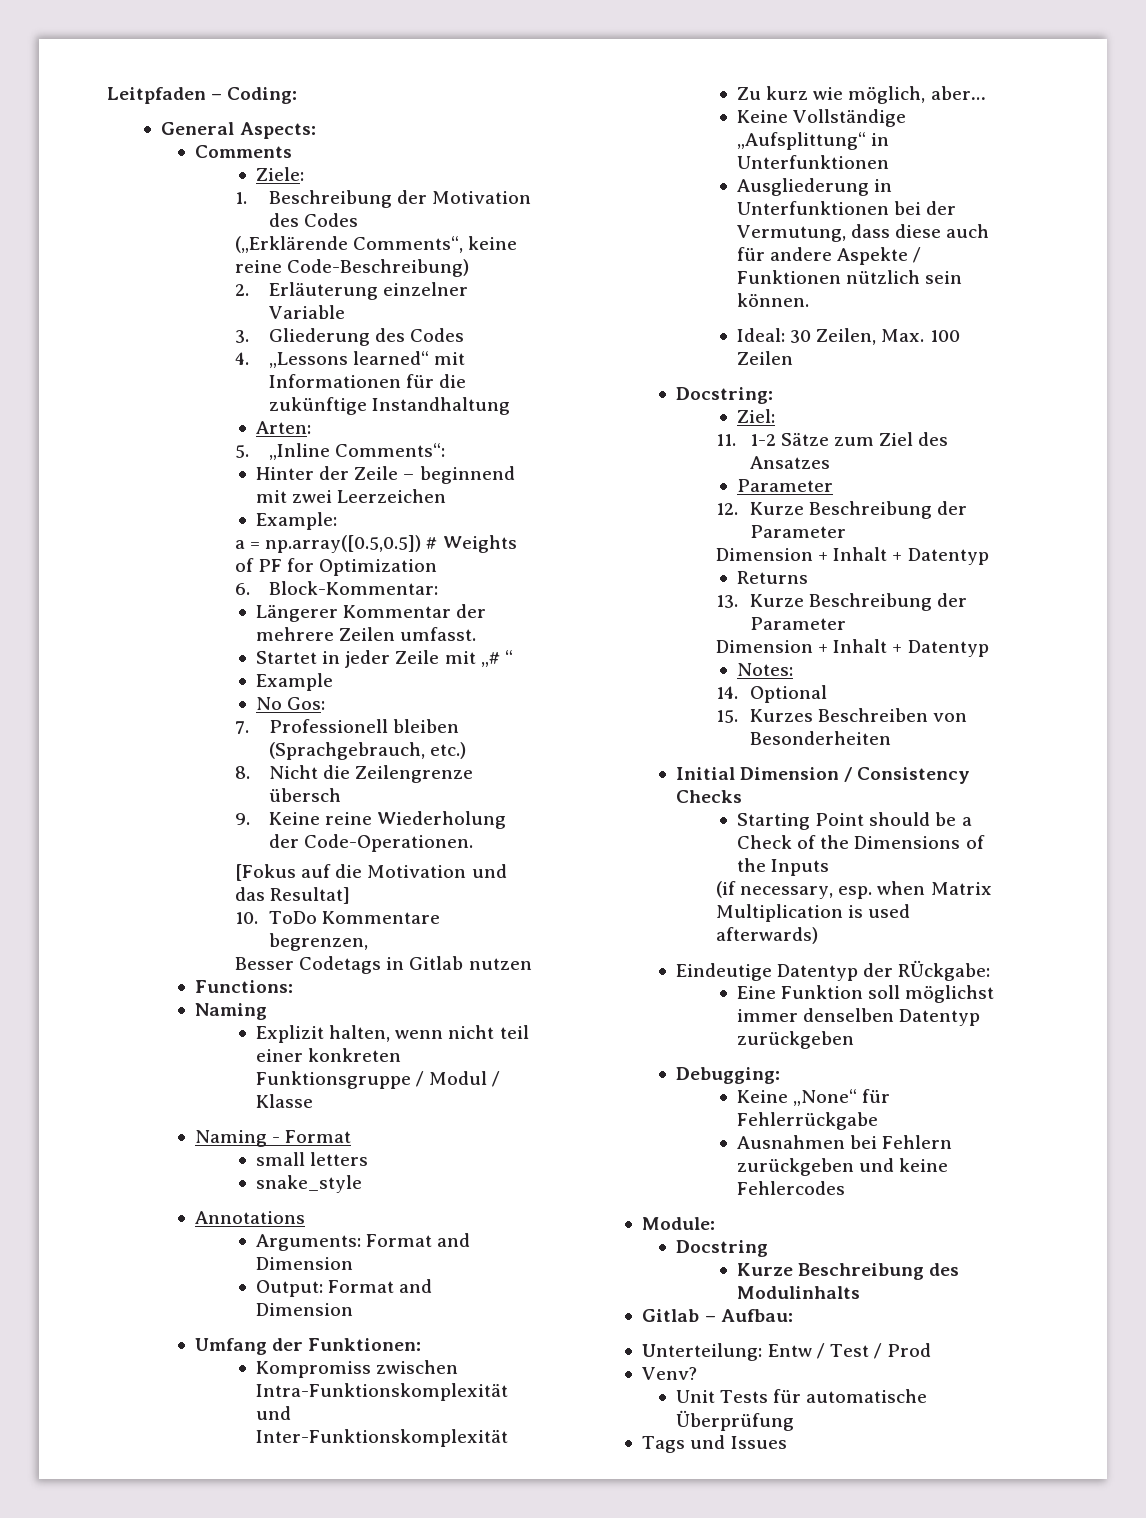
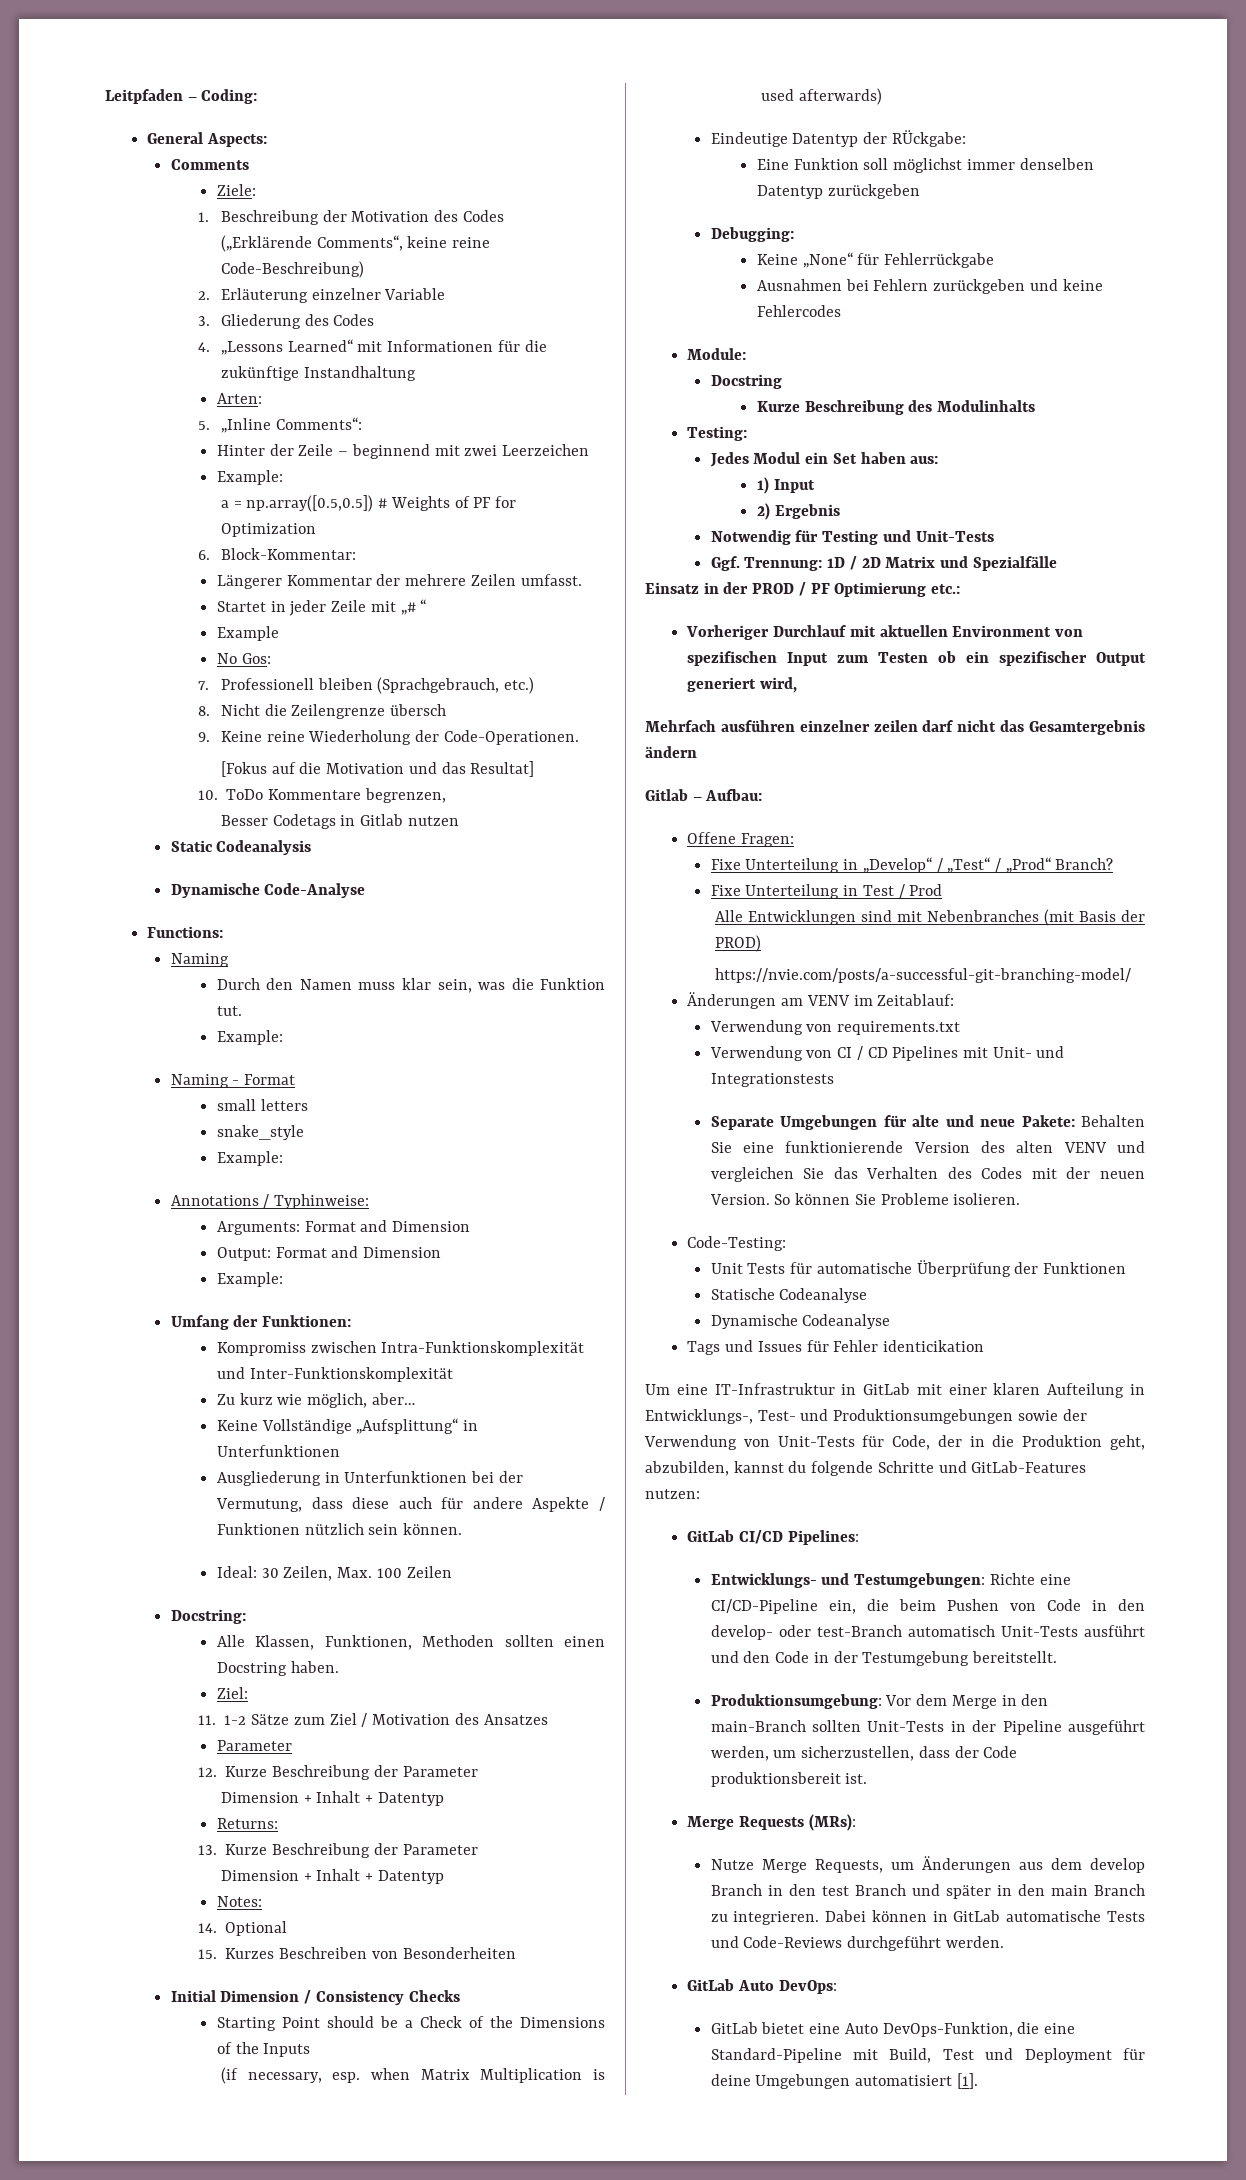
- 4. „Lessons learned“ mit Informationen für die zukünftige Instandhaltung
+ 4. „Lessons Learned“ mit Informationen für die zukünftige Instandhaltung
+ Static Codeanalysis
+ Dynamische Code-Analyse
  Functions:
  Naming
- Explizit halten, wenn nicht teil einer konkreten Funktionsgruppe / Modul / Klasse
+ Durch den Namen muss klar sein, was die Funktion tut.
+ Example:
  snake_style
+ Example:
- Annotations
+ Annotations / Typhinweise:
  Output: Format and Dimension
+ Example:
+ Alle Klassen, Funktionen, Methoden sollten einen Docstring haben.
- 11. 1-2 Sätze zum Ziel des Ansatzes
+ 11. 1-2 Sätze zum Ziel / Motivation des Ansatzes
- Returns
+ Returns:
+ Testing:
+ Jedes Modul ein Set haben aus:
+ 1) Input
+ 2) Ergebnis
+ Notwendig für Testing und Unit-Tests
+ Ggf. Trennung: 1D / 2D Matrix und Spezialfälle
+ Einsatz in der PROD / PF Optimierung etc.:
+ Vorheriger Durchlauf mit aktuellen Environment von spezifischen Input zum Testen ob ein spezifischer Output generiert wird,
+ Mehrfach ausführen einzelner zeilen darf nicht das Gesamtergebnis ändern
  Gitlab – Aufbau:
- Unterteilung: Entw / Test / Prod
- Venv?
+ Offene Fragen:
+ Fixe Unterteilung in „Develop“ / „Test“ / „Prod“ Branch?
+ Fixe Unterteilung in Test / Prod
+ Alle Entwicklungen sind mit Nebenbranches (mit Basis der PROD)
+ https://nvie.com/posts/a-successful-git-branching-model/
+ Änderungen am VENV im Zeitablauf:
+ Verwendung von requirements.txt
+ Verwendung von CI / CD Pipelines mit Unit- und Integrationstests
+ Separate Umgebungen für alte und neue Pakete: Behalten Sie eine funktionierende Version des alten VENV und vergleichen Sie das Verhalten des Codes mit der neuen Version. So können Sie Probleme isolieren.
+ Code-Testing:
- Unit Tests für automatische Überprüfung
- Tags und Issues
+ Unit Tests für automatische Überprüfung der Funktionen
+ Statische Codeanalyse
+ Dynamische Codeanalyse
+ Tags und Issues für Fehler identicikation
+ Um eine IT-Infrastruktur in GitLab mit einer klaren Aufteilung in Entwicklungs-, Test- und Produktionsumgebungen sowie der Verwendung von Unit-Tests für Code, der in die Produktion geht, abzubilden, kannst du folgende Schritte und GitLab-Features nutzen:
+ GitLab CI/CD Pipelines:
+ Entwicklungs- und Testumgebungen: Richte eine CI/CD-Pipeline ein, die beim Pushen von Code in den develop- oder test-Branch automatisch Unit-Tests ausführt und den Code in der Testumgebung bereitstellt.
+ Produktionsumgebung: Vor dem Merge in den main-Branch sollten Unit-Tests in der Pipeline ausgeführt werden, um sicherzustellen, dass der Code produktionsbereit ist.
+ Merge Requests (MRs):
+ Nutze Merge Requests, um Änderungen aus dem develop Branch in den test Branch und später in den main Branch zu integrieren. Dabei können in GitLab automatische Tests und Code-Reviews durchgeführt werden.
+ GitLab Auto DevOps:
+ GitLab bietet eine Auto DevOps-Funktion, die eine Standard-Pipeline mit Build, Test und Deployment für deine Umgebungen automatisiert [1].

